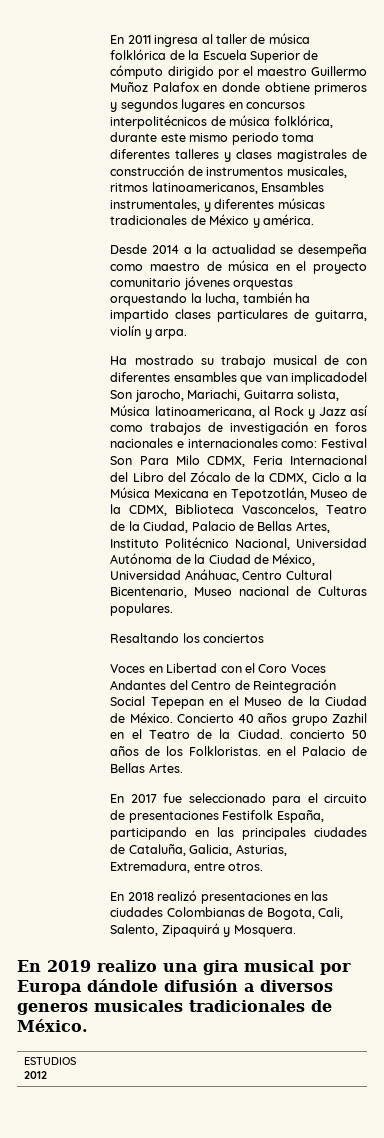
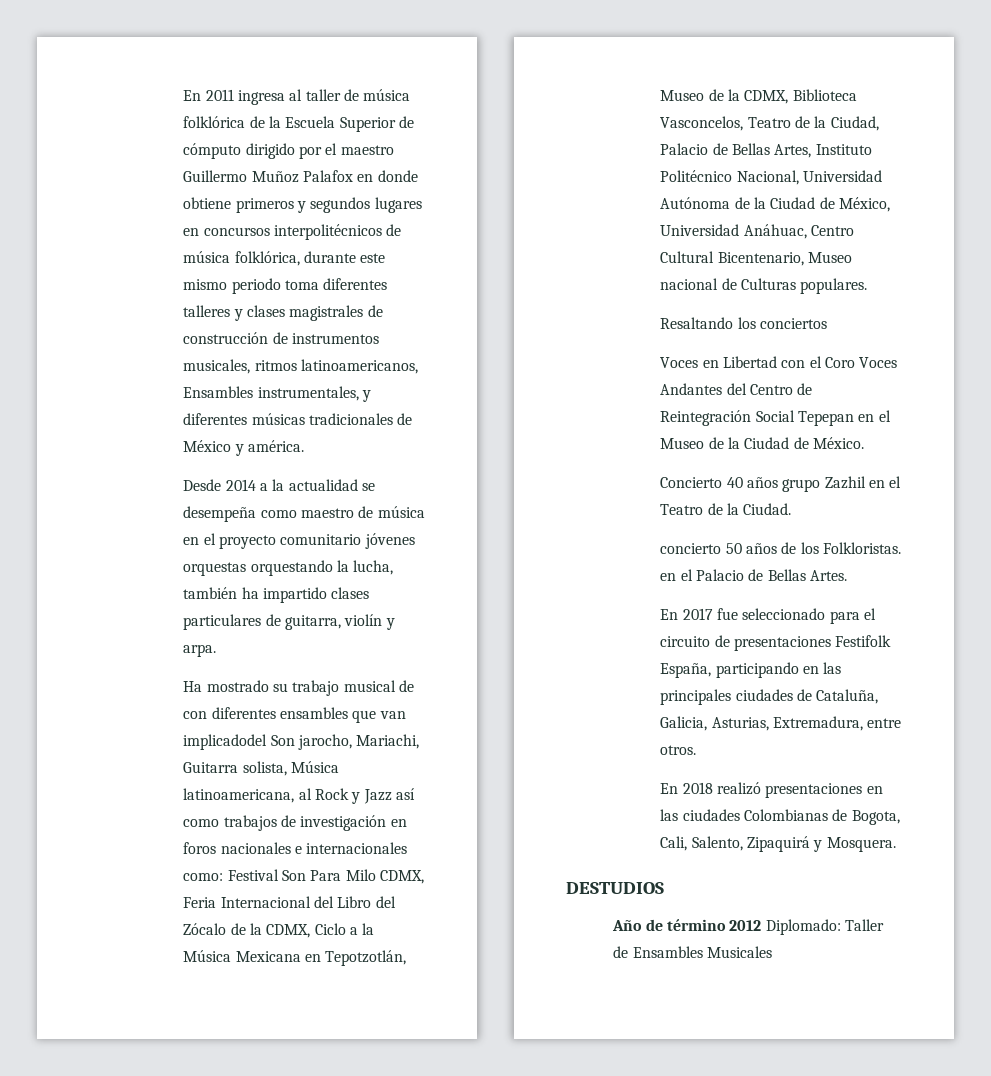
- Voces en Libertad con el Coro Voces Andantes del Centro de Reintegración Social Tepepan en el Museo de la Ciudad de México. Concierto 40 años grupo Zazhil en el Teatro de la Ciudad. concierto 50 años de los Folkloristas. en el Palacio de Bellas Artes.
+ Voces en Libertad con el Coro Voces Andantes del Centro de Reintegración Social Tepepan en el Museo de la Ciudad de México.
+ Concierto 40 años grupo Zazhil en el Teatro de la Ciudad.
+ concierto 50 años de los Folkloristas. en el Palacio de Bellas Artes.
- En 2019 realizo una gira musical por Europa dándole difusión a diversos generos musicales tradicionales de México.
- ESTUDIOS
- 2012
+ DESTUDIOS
+ Año de término 2012 Diplomado: Taller de Ensambles Musicales

